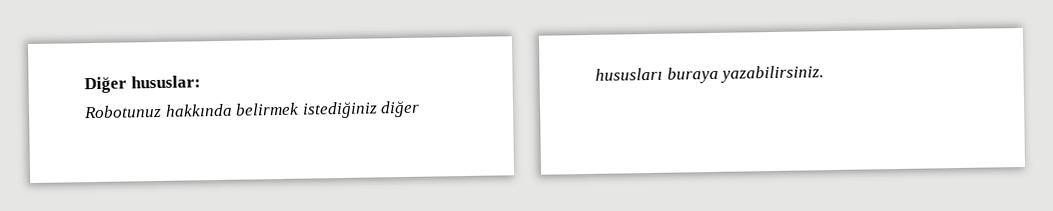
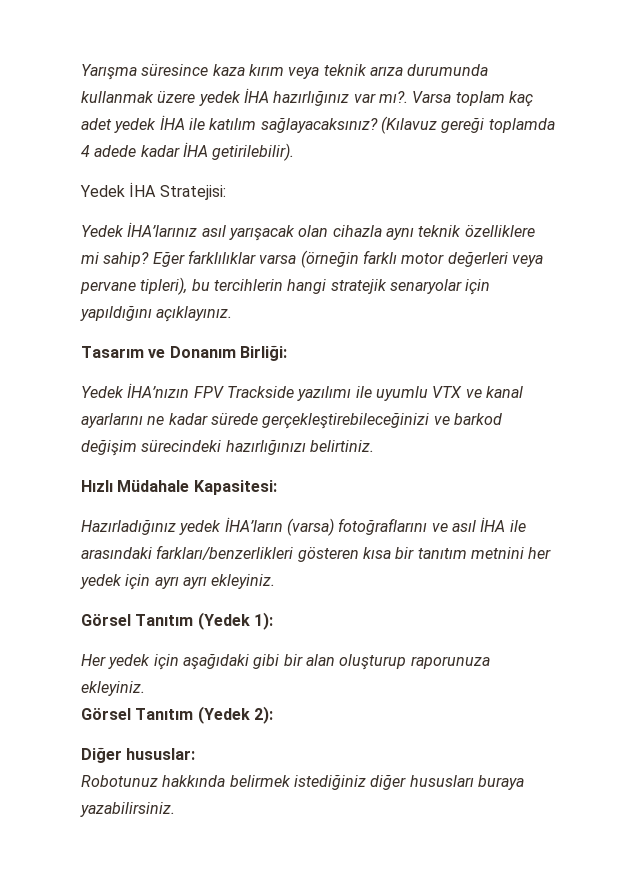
+ Yarışma süresince kaza kırım veya teknik arıza durumunda kullanmak üzere yedek İHA hazırlığınız var mı?. Varsa toplam kaç adet yedek İHA ile katılım sağlayacaksınız? (Kılavuz gereği toplamda 4 adede kadar İHA getirilebilir).
+ Yedek İHA Stratejisi:
+ Yedek İHA’larınız asıl yarışacak olan cihazla aynı teknik özelliklere mi sahip? Eğer farklılıklar varsa (örneğin farklı motor değerleri veya pervane tipleri), bu tercihlerin hangi stratejik senaryolar için yapıldığını açıklayınız.
+ Tasarım ve Donanım Birliği:
+ Yedek İHA’nızın FPV Trackside yazılımı ile uyumlu VTX ve kanal ayarlarını ne kadar sürede gerçekleştirebileceğinizi ve barkod değişim sürecindeki hazırlığınızı belirtiniz.
+ Hızlı Müdahale Kapasitesi:
+ Hazırladığınız yedek İHA’ların (varsa) fotoğraflarını ve asıl İHA ile arasındaki farkları/benzerlikleri gösteren kısa bir tanıtım metnini her yedek için ayrı ayrı ekleyiniz.
+ Görsel Tanıtım (Yedek 1):
+ Her yedek için aşağıdaki gibi bir alan oluşturup raporunuza ekleyiniz.
+ Görsel Tanıtım (Yedek 2):

